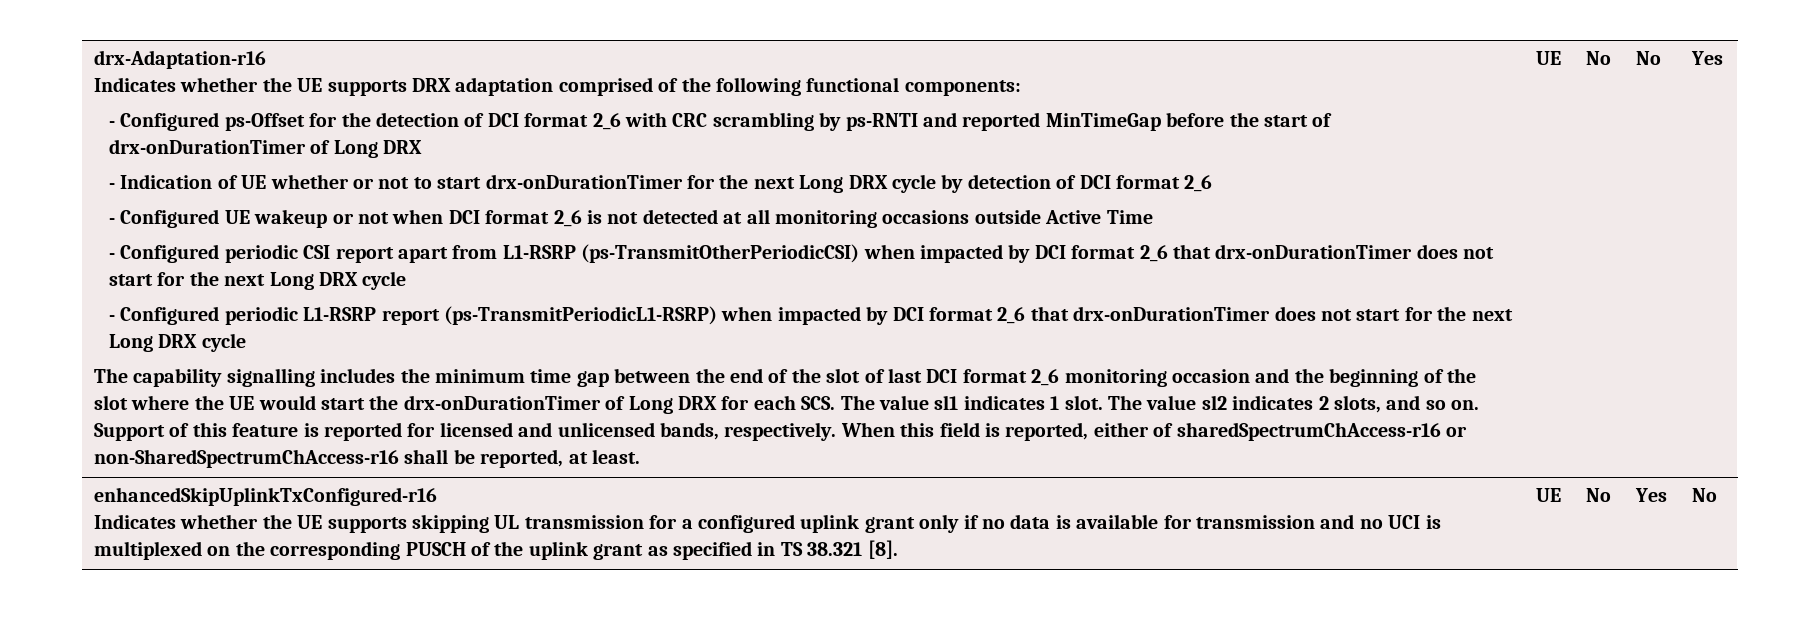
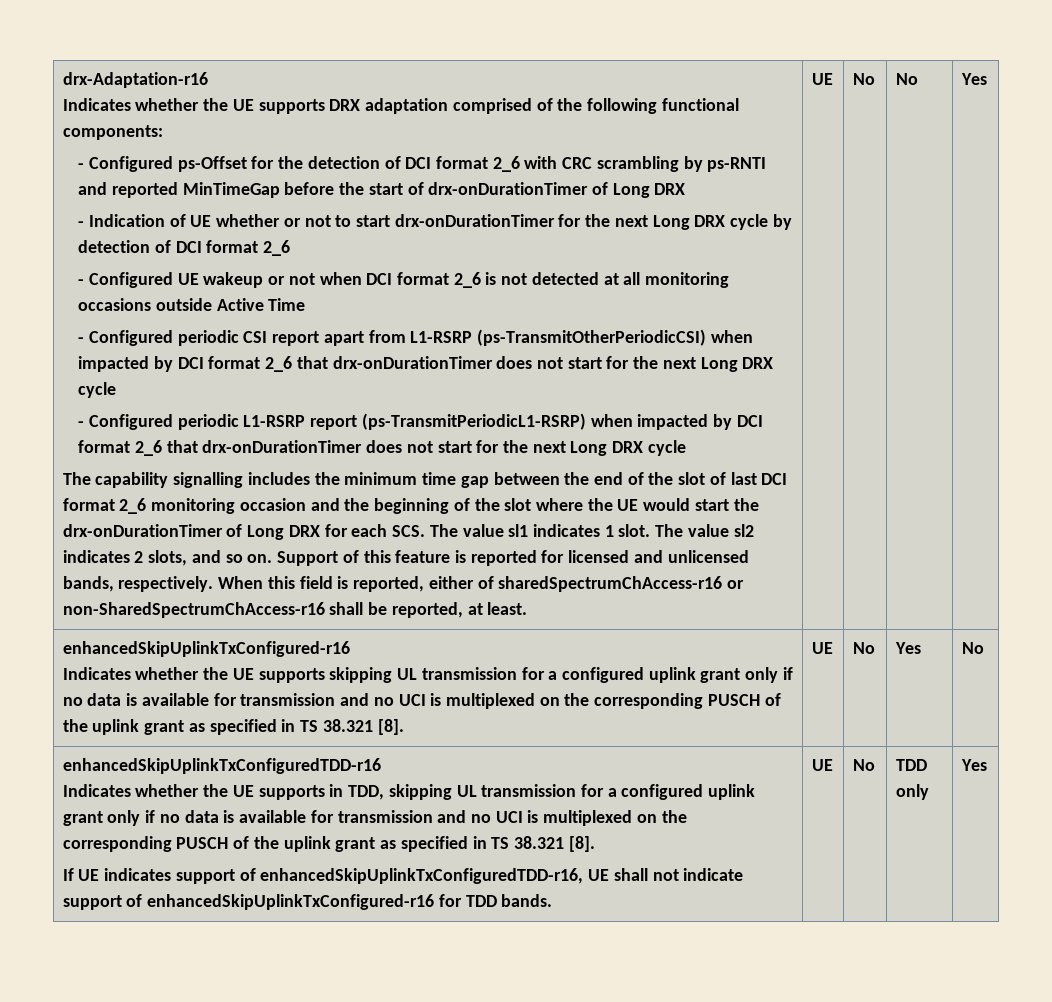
+ enhancedSkipUplinkTxConfiguredTDD-r16
+ Indicates whether the UE supports in TDD, skipping UL transmission for a configured uplink grant only if no data is available for transmission and no UCI is multiplexed on the corresponding PUSCH of the uplink grant as specified in TS 38.321 [8].
+ If UE indicates support of enhancedSkipUplinkTxConfiguredTDD-r16, UE shall not indicate support of enhancedSkipUplinkTxConfigured-r16 for TDD bands. | UE | No | TDD only | Yes

